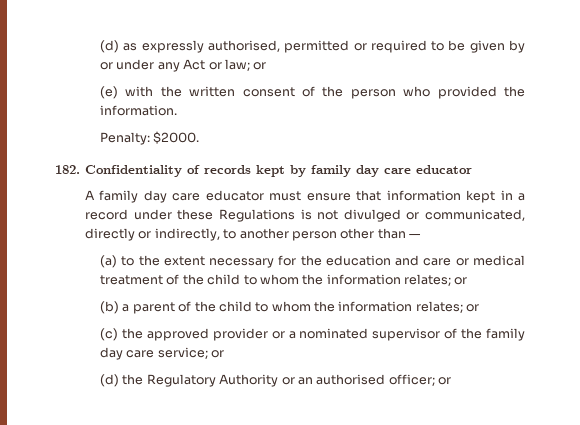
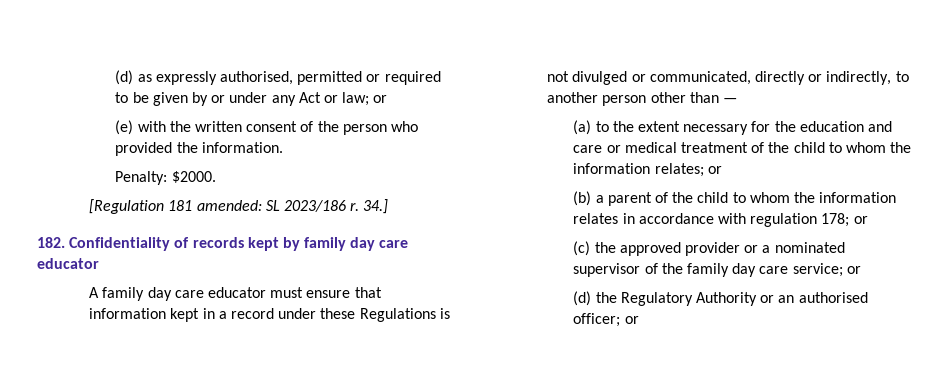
+ [Regulation 181 amended: SL 2023/186 r. 34.]
- (b) a parent of the child to whom the information relates; or
+ (b) a parent of the child to whom the information relates in accordance with regulation 178; or

